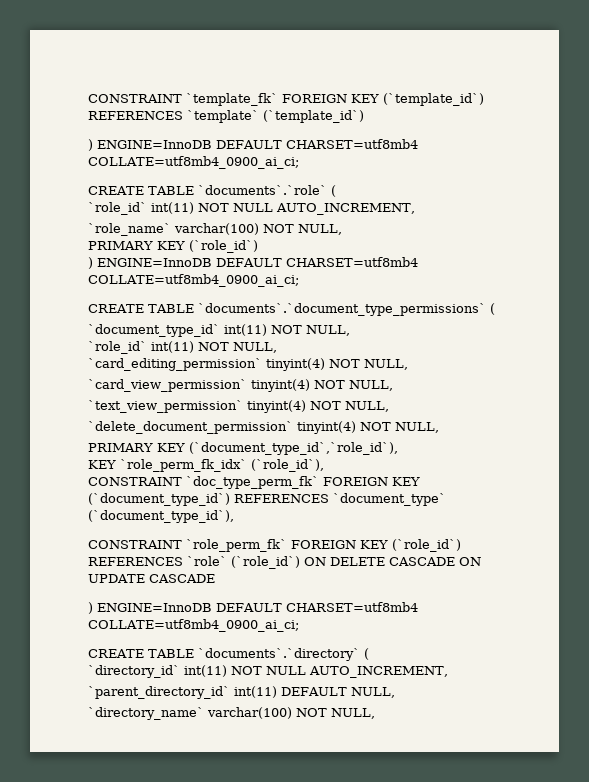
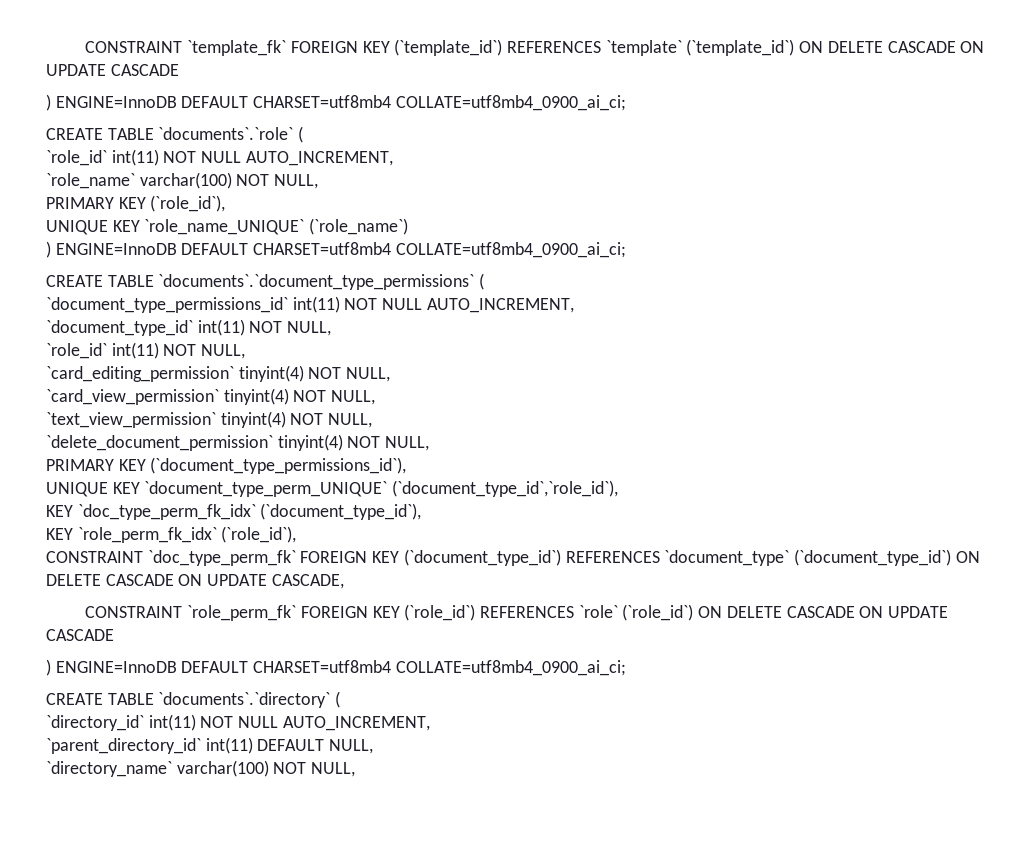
- CONSTRAINT `template_fk` FOREIGN KEY (`template_id`) REFERENCES `template` (`template_id`)
+ CONSTRAINT `template_fk` FOREIGN KEY (`template_id`) REFERENCES `template` (`template_id`) ON DELETE CASCADE ON UPDATE CASCADE
- PRIMARY KEY (`role_id`)
+ PRIMARY KEY (`role_id`),
+ UNIQUE KEY `role_name_UNIQUE` (`role_name`)
+ `document_type_permissions_id` int(11) NOT NULL AUTO_INCREMENT,
- PRIMARY KEY (`document_type_id`,`role_id`),
+ PRIMARY KEY (`document_type_permissions_id`),
+ UNIQUE KEY `document_type_perm_UNIQUE` (`document_type_id`,`role_id`),
+ KEY `doc_type_perm_fk_idx` (`document_type_id`),
- CONSTRAINT `doc_type_perm_fk` FOREIGN KEY (`document_type_id`) REFERENCES `document_type` (`document_type_id`),
+ CONSTRAINT `doc_type_perm_fk` FOREIGN KEY (`document_type_id`) REFERENCES `document_type` (`document_type_id`) ON DELETE CASCADE ON UPDATE CASCADE,

